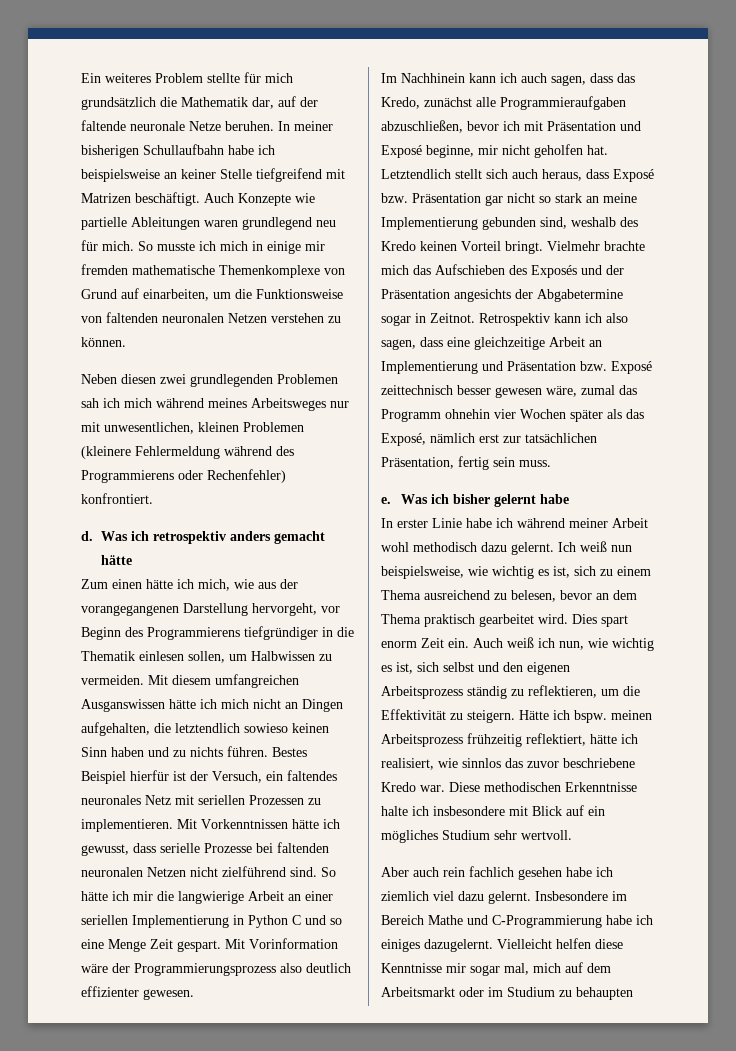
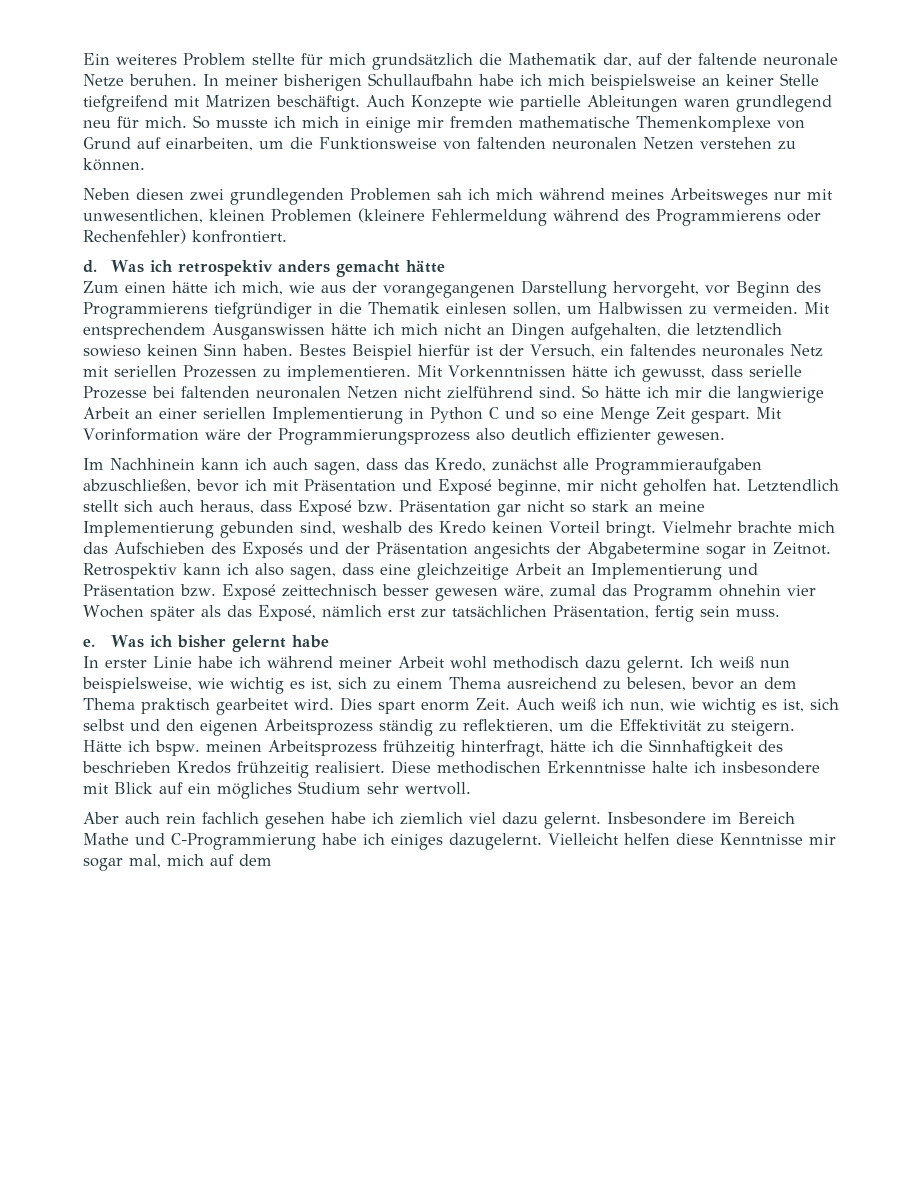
- In meiner bisherigen Schullaufbahn habe ich beispielsweise an keiner Stelle tiefgreifend mit Matrizen beschäftigt.
+ In meiner bisherigen Schullaufbahn habe ich mich beispielsweise an keiner Stelle tiefgreifend mit Matrizen beschäftigt.
- Mit diesem umfangreichen Ausganswissen hätte ich mich nicht an Dingen aufgehalten, die letztendlich sowieso keinen Sinn haben und zu nichts führen.
+ Mit entsprechendem Ausganswissen hätte ich mich nicht an Dingen aufgehalten, die letztendlich sowieso keinen Sinn haben.
- Dies spart enorm Zeit ein.
+ Dies spart enorm Zeit.
- Hätte ich bspw. meinen Arbeitsprozess frühzeitig reflektiert, hätte ich realisiert, wie sinnlos das zuvor beschriebene Kredo war.
+ Hätte ich bspw. meinen Arbeitsprozess frühzeitig hinterfragt, hätte ich die Sinnhaftigkeit des beschrieben Kredos frühzeitig realisiert.
- Vielleicht helfen diese Kenntnisse mir sogar mal, mich auf dem Arbeitsmarkt oder im Studium zu behaupten
+ Vielleicht helfen diese Kenntnisse mir sogar mal, mich auf dem

